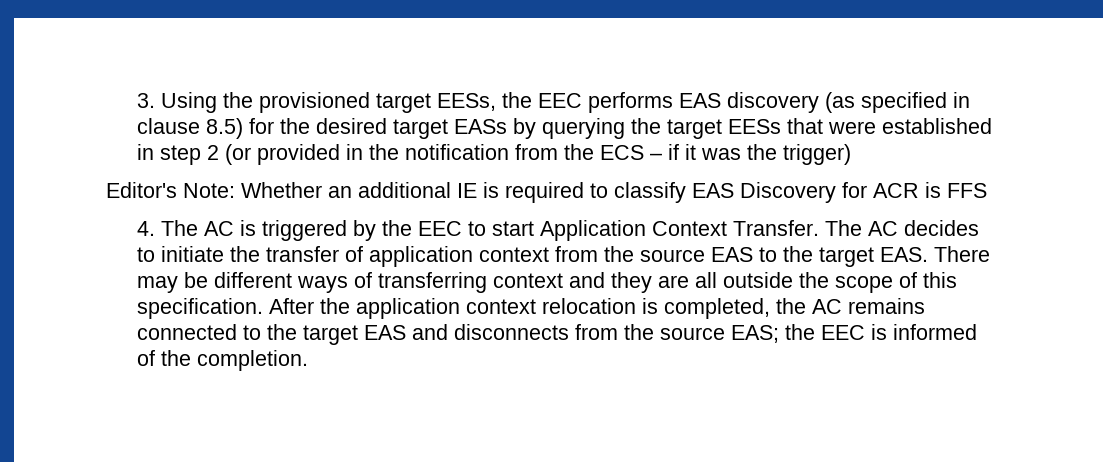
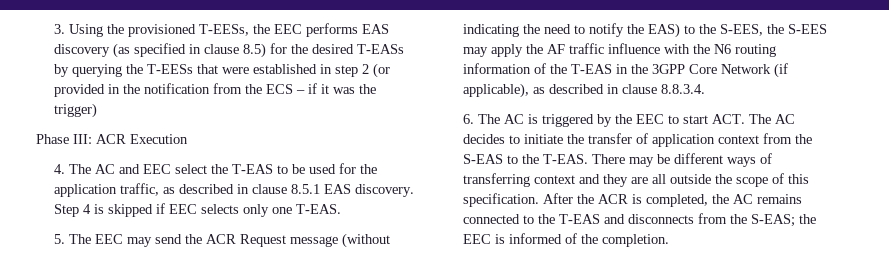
- 3. Using the provisioned target EESs, the EEC performs EAS discovery (as specified in clause 8.5) for the desired target EASs by querying the target EESs that were established in step 2 (or provided in the notification from the ECS – if it was the trigger)
+ 3. Using the provisioned T-EESs, the EEC performs EAS discovery (as specified in clause 8.5) for the desired T-EASs by querying the T-EESs that were established in step 2 (or provided in the notification from the ECS – if it was the trigger)
- Editor's Note: Whether an additional IE is required to classify EAS Discovery for ACR is FFS
- 4. The AC is triggered by the EEC to start Application Context Transfer. The AC decides to initiate the transfer of application context from the source EAS to the target EAS. There may be different ways of transferring context and they are all outside the scope of this specification.
+ Phase III: ACR Execution
+ 4. The AC and EEC select the T-EAS to be used for the application traffic, as described in clause 8.5.1 EAS discovery. Step 4 is skipped if EEC selects only one T-EAS.
+ 5. The EEC may send the ACR Request message (without indicating the need to notify the EAS) to the S-EES, the S-EES may apply the AF traffic influence with the N6 routing information of the T-EAS in the 3GPP Core Network (if applicable), as described in clause 8.8.3.4.
+ 6. The AC is triggered by the EEC to start ACT. The AC decides to initiate the transfer of application context from the S-EAS to the T-EAS. There may be different ways of transferring context and they are all outside the scope of this specification.
- After the application context relocation is completed, the AC remains connected to the target EAS and disconnects from the source EAS; the EEC is informed of the completion.
+ After the ACR is completed, the AC remains connected to the T-EAS and disconnects from the S-EAS; the EEC is informed of the completion.

